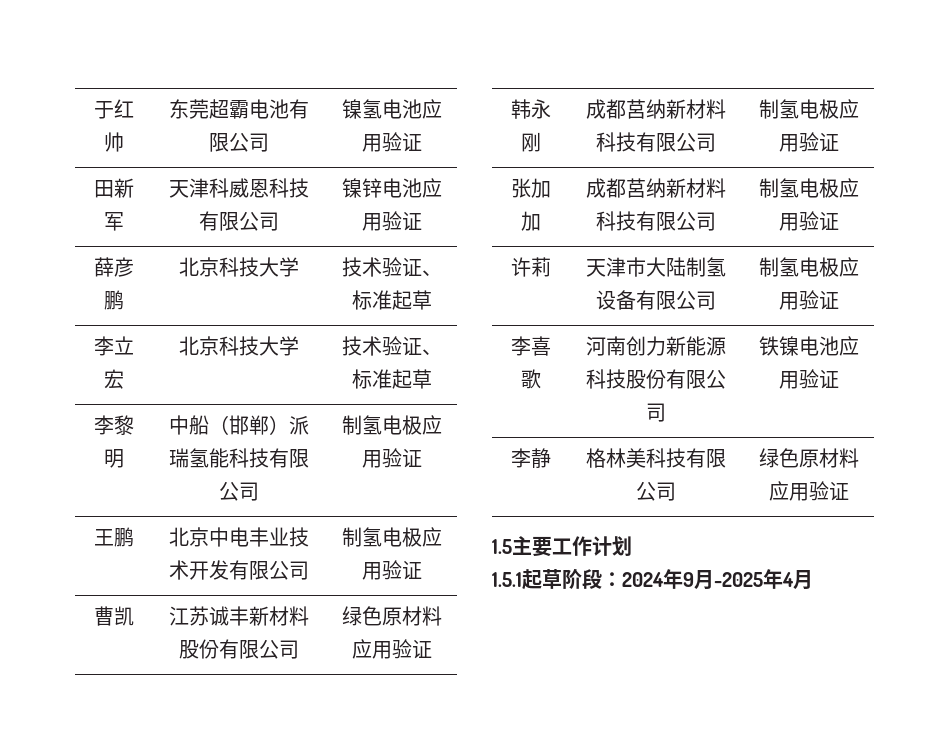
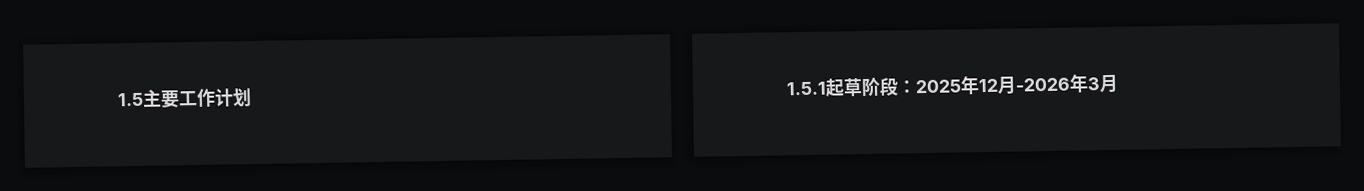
- 于红帅 | 东莞超霸电池有限公司 | 镍氢电池应用验证
- 田新军 | 天津科威恩科技有限公司 | 镍锌电池应用验证
- 薛彦鹏 | 北京科技大学 | 技术验证、标准起草
- 李立宏 | 北京科技大学 | 技术验证、标准起草
- 李黎明 | 中船（邯郸）派瑞氢能科技有限公司 | 制氢电极应用验证
- 王鹏 | 北京中电丰业技术开发有限公司 | 制氢电极应用验证
- 曹凯 | 江苏诚丰新材料股份有限公司 | 绿色原材料应用验证
- 韩永刚 | 成都莒纳新材料科技有限公司 | 制氢电极应用验证
- 张加加 | 成都莒纳新材料科技有限公司 | 制氢电极应用验证
- 许莉 | 天津市大陆制氢设备有限公司 | 制氢电极应用验证
- 李喜歌 | 河南创力新能源科技股份有限公司 | 铁镍电池应用验证
- 李静 | 格林美科技有限公司 | 绿色原材料应用验证
- 1.5.1起草阶段：2024年9月-2025年4月
+ 1.5.1起草阶段：2025年12月-2026年3月

